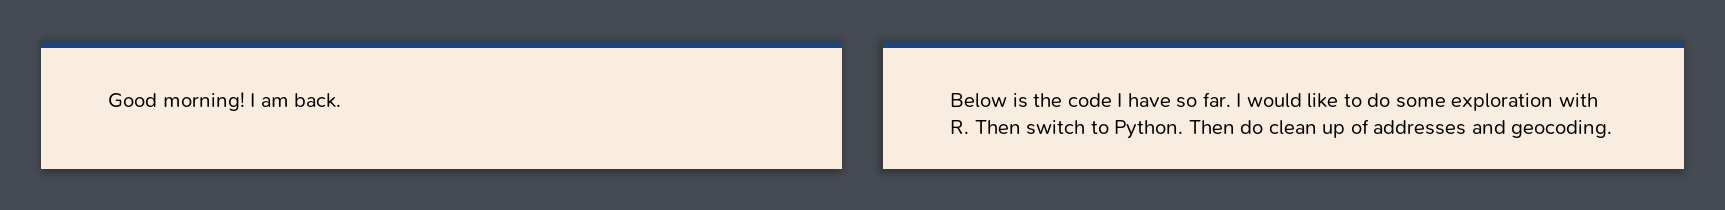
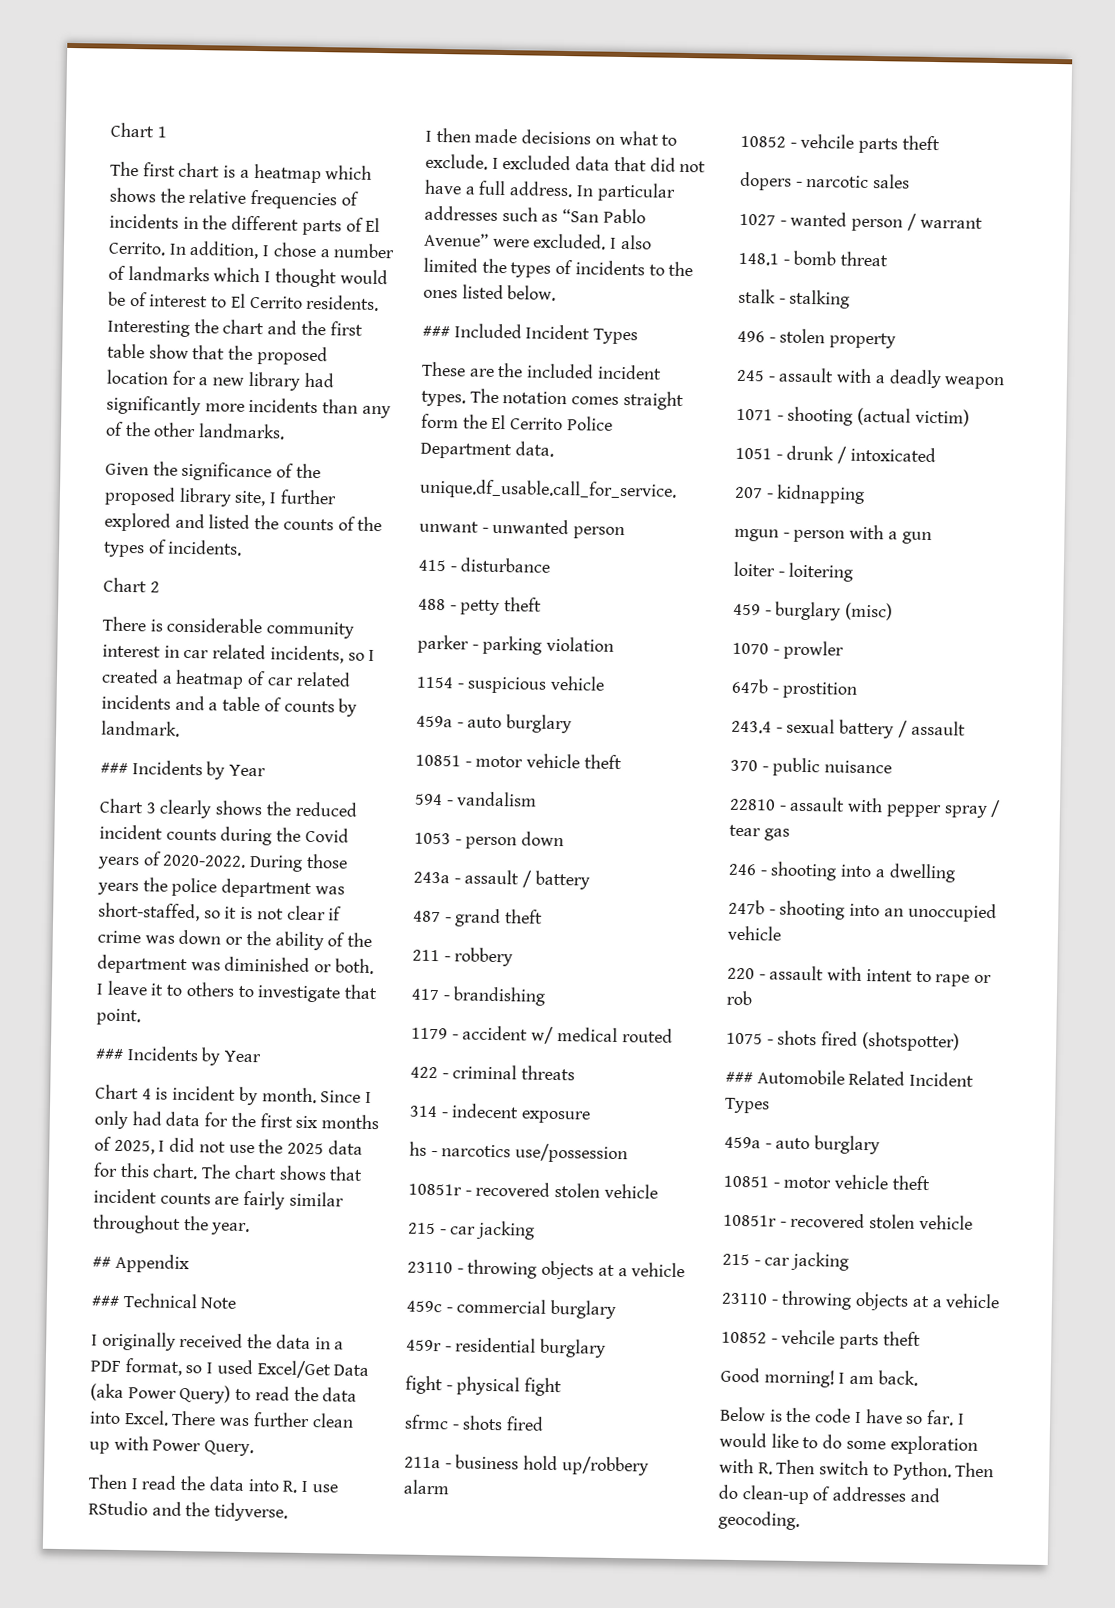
+ Chart 1
+ The first chart is a heatmap which shows the relative frequencies of incidents in the different parts of El Cerrito. In addition, I chose a number of landmarks which I thought would be of interest to El Cerrito residents. Interesting the chart and the first table show that the proposed location for a new library had significantly more incidents than any of the other landmarks.
+ Given the significance of the proposed library site, I further explored and listed the counts of the types of incidents.
+ Chart 2
+ There is considerable community interest in car related incidents, so I created a heatmap of car related incidents and a table of counts by landmark.
+ ### Incidents by Year
+ Chart 3 clearly shows the reduced incident counts during the Covid years of 2020-2022. During those years the police department was short-staffed, so it is not clear if crime was down or the ability of the department was diminished or both. I leave it to others to investigate that point.
+ ### Incidents by Year
+ Chart 4 is incident by month. Since I only had data for the first six months of 2025, I did not use the 2025 data for this chart. The chart shows that incident counts are fairly similar throughout the year.
+ ## Appendix
+ ### Technical Note
+ I originally received the data in a PDF format, so I used Excel/Get Data (aka Power Query) to read the data into Excel. There was further clean up with Power Query.
+ Then I read the data into R. I use RStudio and the tidyverse.
+ I then made decisions on what to exclude. I excluded data that did not have a full address. In particular addresses such as “San Pablo Avenue” were excluded. I also limited the types of incidents to the ones listed below.
+ ### Included Incident Types
+ These are the included incident types. The notation comes straight form the El Cerrito Police Department data.
+ unique.df_usable.call_for_service.
+ unwant - unwanted person
+ 415 - disturbance
+ 488 - petty theft
+ parker - parking violation
+ 1154 - suspicious vehicle
+ 459a - auto burglary
+ 10851 - motor vehicle theft
+ 594 - vandalism
+ 1053 - person down
+ 243a - assault / battery
+ 487 - grand theft
+ 211 - robbery
+ 417 - brandishing
+ 1179 - accident w/ medical routed
+ 422 - criminal threats
+ 314 - indecent exposure
+ hs - narcotics use/possession
+ 10851r - recovered stolen vehicle
+ 215 - car jacking
+ 23110 - throwing objects at a vehicle
+ 459c - commercial burglary
+ 459r - residential burglary
+ fight - physical fight
+ sfrmc - shots fired
+ 211a - business hold up/robbery alarm
+ 10852 - vehcile parts theft
+ dopers - narcotic sales
+ 1027 - wanted person / warrant
+ 148.1 - bomb threat
+ stalk - stalking
+ 496 - stolen property
+ 245 - assault with a deadly weapon
+ 1071 - shooting (actual victim)
+ 1051 - drunk / intoxicated
+ 207 - kidnapping
+ mgun - person with a gun
+ loiter - loitering
+ 459 - burglary (misc)
+ 1070 - prowler
+ 647b - prostition
+ 243.4 - sexual battery / assault
+ 370 - public nuisance
+ 22810 - assault with pepper spray / tear gas
+ 246 - shooting into a dwelling
+ 247b - shooting into an unoccupied vehicle
+ 220 - assault with intent to rape or rob
+ 1075 - shots fired (shotspotter)
+ ### Automobile Related Incident Types
+ 459a - auto burglary
+ 10851 - motor vehicle theft
+ 10851r - recovered stolen vehicle
+ 215 - car jacking
+ 23110 - throwing objects at a vehicle
+ 10852 - vehcile parts theft
- Then do clean up of addresses and geocoding.
+ Then do clean-up of addresses and geocoding.

